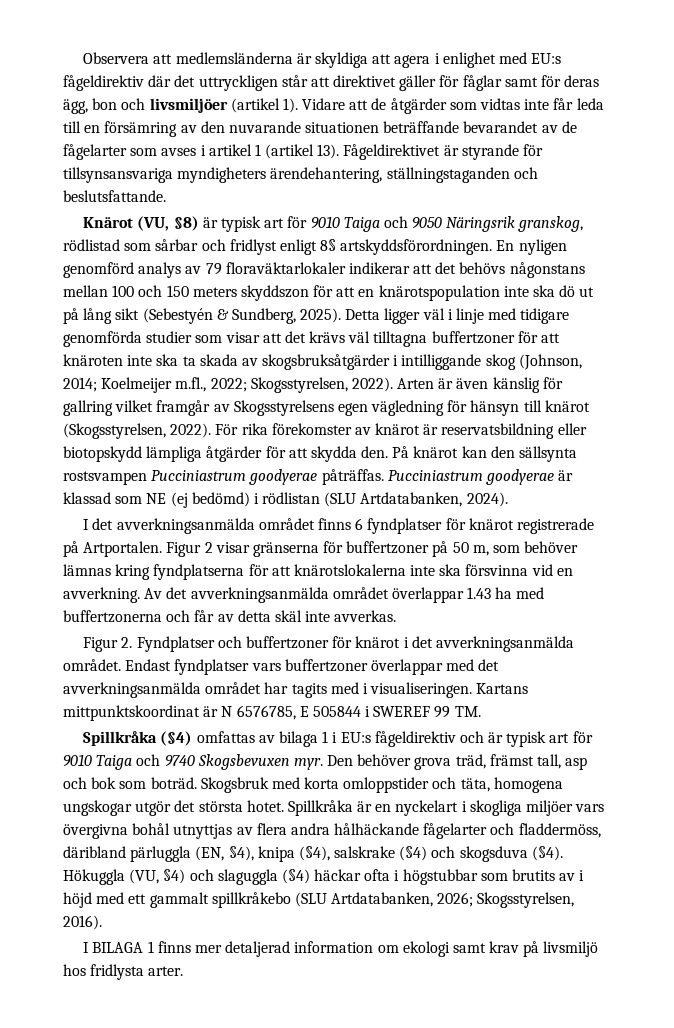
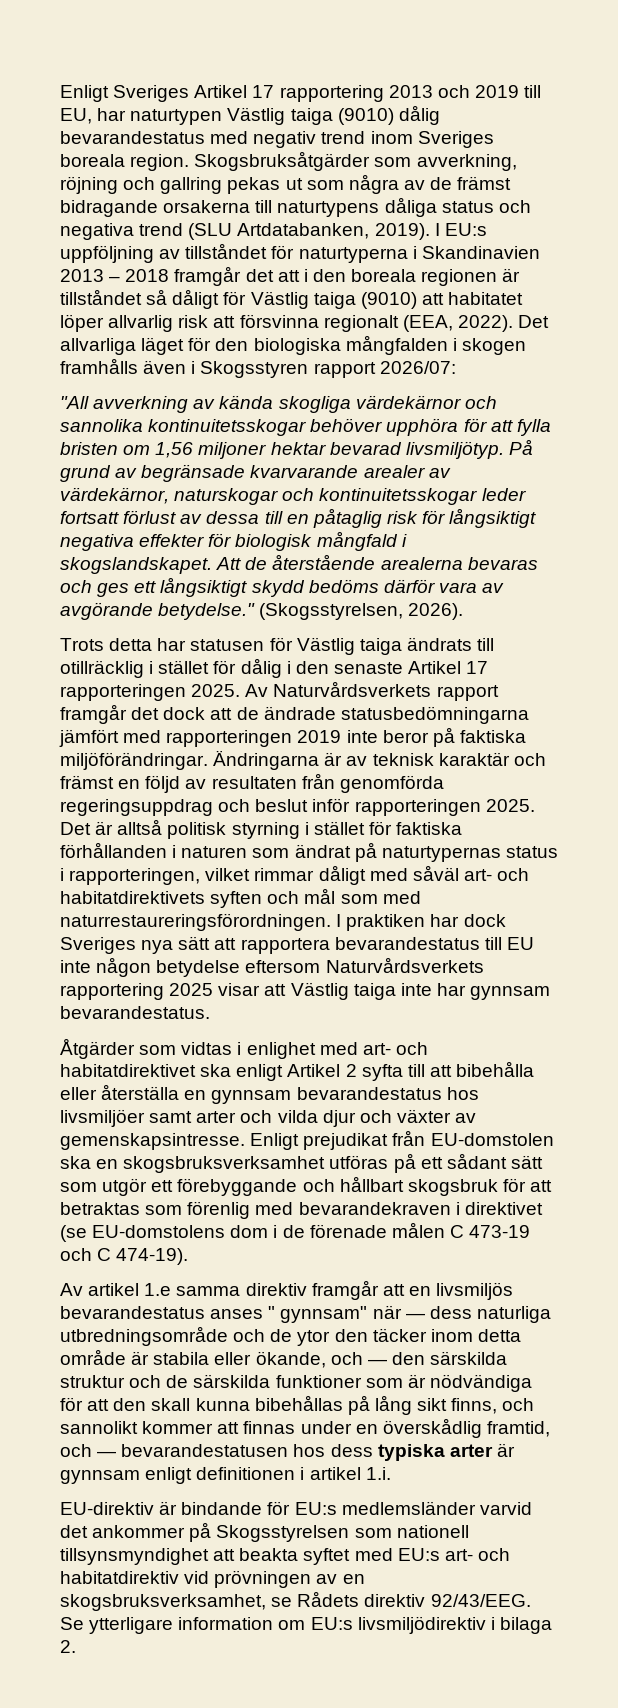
- Observera att medlemsländerna är skyldiga att agera i enlighet med EU:s fågeldirektiv där det uttryckligen står att direktivet gäller för fåglar samt för deras ägg, bon och livsmiljöer (artikel 1). Vidare att de åtgärder som vidtas inte får leda till en försämring av den nuvarande situationen beträffande bevarandet av de fågelarter som avses i artikel 1 (artikel 13). Fågeldirektivet är styrande för tillsynsansvariga myndigheters ärendehantering, ställningstaganden och beslutsfattande.
- Knärot (VU, §8) är typisk art för 9010 Taiga och 9050 Näringsrik granskog, rödlistad som sårbar och fridlyst enligt 8§ artskyddsförordningen. En nyligen genomförd analys av 79 floraväktarlokaler indikerar att det behövs någonstans mellan 100 och 150 meters skyddszon för att en knärotspopulation inte ska dö ut på lång sikt (Sebestyén & Sundberg, 2025). Detta ligger väl i linje med tidigare genomförda studier som visar att det krävs väl tilltagna buffertzoner för att knäroten inte ska ta skada av skogsbruksåtgärder i intilliggande skog (Johnson, 2014; Koelmeijer m.fl., 2022; Skogsstyrelsen, 2022). Arten är även känslig för gallring vilket framgår av Skogsstyrelsens egen vägledning för hänsyn till knärot (Skogsstyrelsen, 2022). För rika förekomster av knärot är reservatsbildning eller biotopskydd lämpliga åtgärder för att skydda den. På knärot kan den sällsynta rostsvampen Pucciniastrum goodyerae påträffas. Pucciniastrum goodyerae är klassad som NE (ej bedömd) i rödlistan (SLU Artdatabanken, 2024).
- I det avverkningsanmälda området finns 6 fyndplatser för knärot registrerade på Artportalen. Figur 2 visar gränserna för buffertzoner på 50 m, som behöver lämnas kring fyndplatserna för att knärotslokalerna inte ska försvinna vid en avverkning. Av det avverkningsanmälda området överlappar 1.43 ha med buffertzonerna och får av detta skäl inte avverkas.
- Figur 2. Fyndplatser och buffertzoner för knärot i det avverkningsanmälda området. Endast fyndplatser vars buffertzoner överlappar med det avverkningsanmälda området har tagits med i visualiseringen. Kartans mittpunktskoordinat är N 6576785, E 505844 i SWEREF 99 TM.
- Spillkråka (§4) omfattas av bilaga 1 i EU:s fågeldirektiv och är typisk art för 9010 Taiga och 9740 Skogsbevuxen myr. Den behöver grova träd, främst tall, asp och bok som boträd. Skogsbruk med korta omloppstider och täta, homogena ungskogar utgör det största hotet. Spillkråka är en nyckelart i skogliga miljöer vars övergivna bohål utnyttjas av flera andra hålhäckande fågelarter och fladdermöss, däribland pärluggla (EN, §4), knipa (§4), salskrake (§4) och skogsduva (§4). Hökuggla (VU, §4) och slaguggla (§4) häckar ofta i högstubbar som brutits av i höjd med ett gammalt spillkråkebo (SLU Artdatabanken, 2026; Skogsstyrelsen, 2016).
- I BILAGA 1 finns mer detaljerad information om ekologi samt krav på livsmiljö hos fridlysta arter.
+ Enligt Sveriges Artikel 17 rapportering 2013 och 2019 till EU, har naturtypen Västlig taiga (9010) dålig bevarandestatus med negativ trend inom Sveriges boreala region. Skogsbruksåtgärder som avverkning, röjning och gallring pekas ut som några av de främst bidragande orsakerna till naturtypens dåliga status och negativa trend (SLU Artdatabanken, 2019). I EU:s uppföljning av tillståndet för naturtyperna i Skandinavien 2013 – 2018 framgår det att i den boreala regionen är tillståndet så dåligt för Västlig taiga (9010) att habitatet löper allvarlig risk att försvinna regionalt (EEA, 2022). Det allvarliga läget för den biologiska mångfalden i skogen framhålls även i Skogsstyren rapport 2026/07:
+ "All avverkning av kända skogliga värdekärnor och sannolika kontinuitetsskogar behöver upphöra för att fylla bristen om 1,56 miljoner hektar bevarad livsmiljötyp. På grund av begränsade kvarvarande arealer av värdekärnor, naturskogar och kontinuitetsskogar leder fortsatt förlust av dessa till en påtaglig risk för långsiktigt negativa effekter för biologisk mångfald i skogslandskapet. Att de återstående arealerna bevaras och ges ett långsiktigt skydd bedöms därför vara av avgörande betydelse." (Skogsstyrelsen, 2026).
+ Trots detta har statusen för Västlig taiga ändrats till otillräcklig i stället för dålig i den senaste Artikel 17 rapporteringen 2025. Av Naturvårdsverkets rapport framgår det dock att de ändrade statusbedömningarna jämfört med rapporteringen 2019 inte beror på faktiska miljöförändringar. Ändringarna är av teknisk karaktär och främst en följd av resultaten från genomförda regeringsuppdrag och beslut inför rapporteringen 2025. Det är alltså politisk styrning i stället för faktiska förhållanden i naturen som ändrat på naturtypernas status i rapporteringen, vilket rimmar dåligt med såväl art- och habitatdirektivets syften och mål som med naturrestaureringsförordningen. I praktiken har dock Sveriges nya sätt att rapportera bevarandestatus till EU inte någon betydelse eftersom Naturvårdsverkets rapportering 2025 visar att Västlig taiga inte har gynnsam bevarandestatus.
+ Åtgärder som vidtas i enlighet med art- och habitatdirektivet ska enligt Artikel 2 syfta till att bibehålla eller återställa en gynnsam bevarandestatus hos livsmiljöer samt arter och vilda djur och växter av gemenskapsintresse. Enligt prejudikat från EU-domstolen ska en skogsbruksverksamhet utföras på ett sådant sätt som utgör ett förebyggande och hållbart skogsbruk för att betraktas som förenlig med bevarandekraven i direktivet (se EU-domstolens dom i de förenade målen C 473-19 och C 474-19).
+ Av artikel 1.e samma direktiv framgår att en livsmiljös bevarandestatus anses " gynnsam" när — dess naturliga utbredningsområde och de ytor den täcker inom detta område är stabila eller ökande, och — den särskilda struktur och de särskilda funktioner som är nödvändiga för att den skall kunna bibehållas på lång sikt finns, och sannolikt kommer att finnas under en överskådlig framtid, och — bevarandestatusen hos dess typiska arter är gynnsam enligt definitionen i artikel 1.i.
+ EU-direktiv är bindande för EU:s medlemsländer varvid det ankommer på Skogsstyrelsen som nationell tillsynsmyndighet att beakta syftet med EU:s art- och habitatdirektiv vid prövningen av en skogsbruksverksamhet, se Rådets direktiv 92/43/EEG. Se ytterligare information om EU:s livsmiljödirektiv i bilaga 2.

